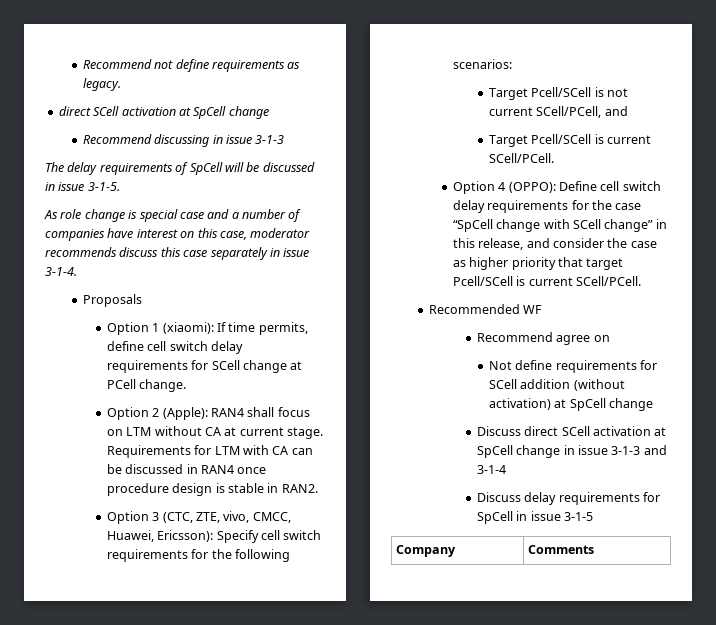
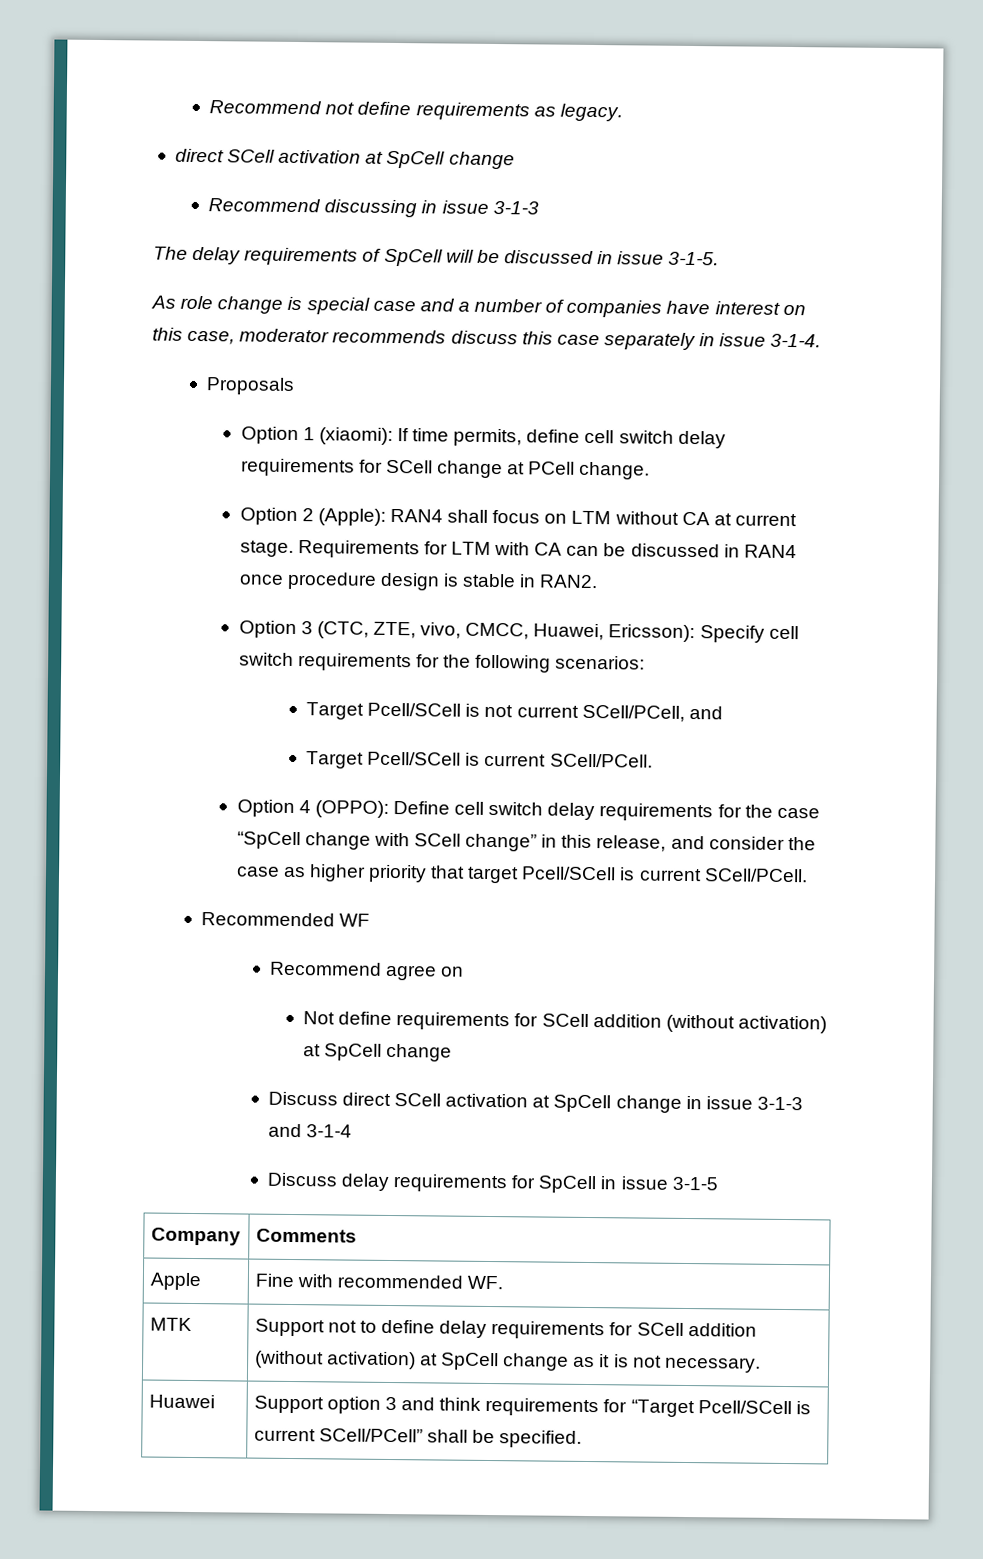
+ Apple | Fine with recommended WF.
+ MTK | Support not to define delay requirements for SCell addition (without activation) at SpCell change as it is not necessary.
+ Huawei | Support option 3 and think requirements for “Target Pcell/SCell is current SCell/PCell” shall be specified.

